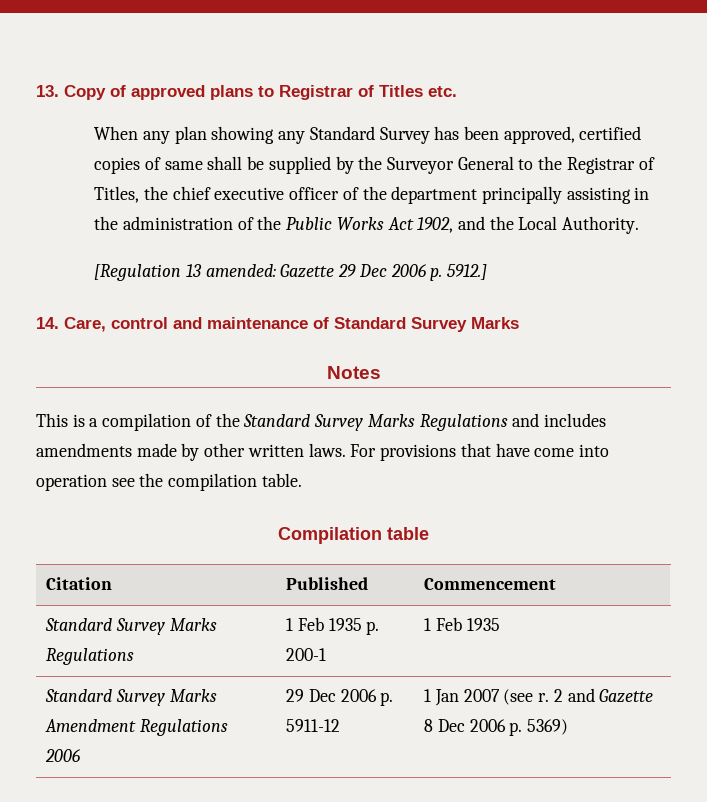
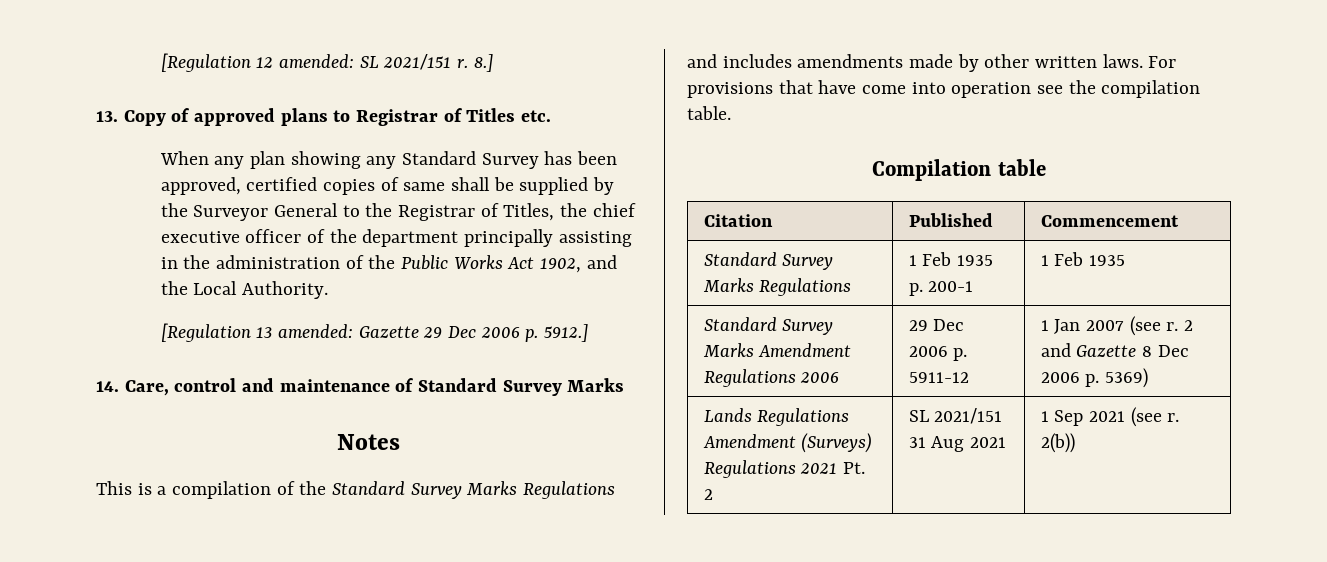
+ [Regulation 12 amended: SL 2021/151 r. 8.]
+ Lands Regulations Amendment (Surveys) Regulations 2021 Pt. 2 | SL 2021/151 31 Aug 2021 | 1 Sep 2021 (see r. 2(b))

